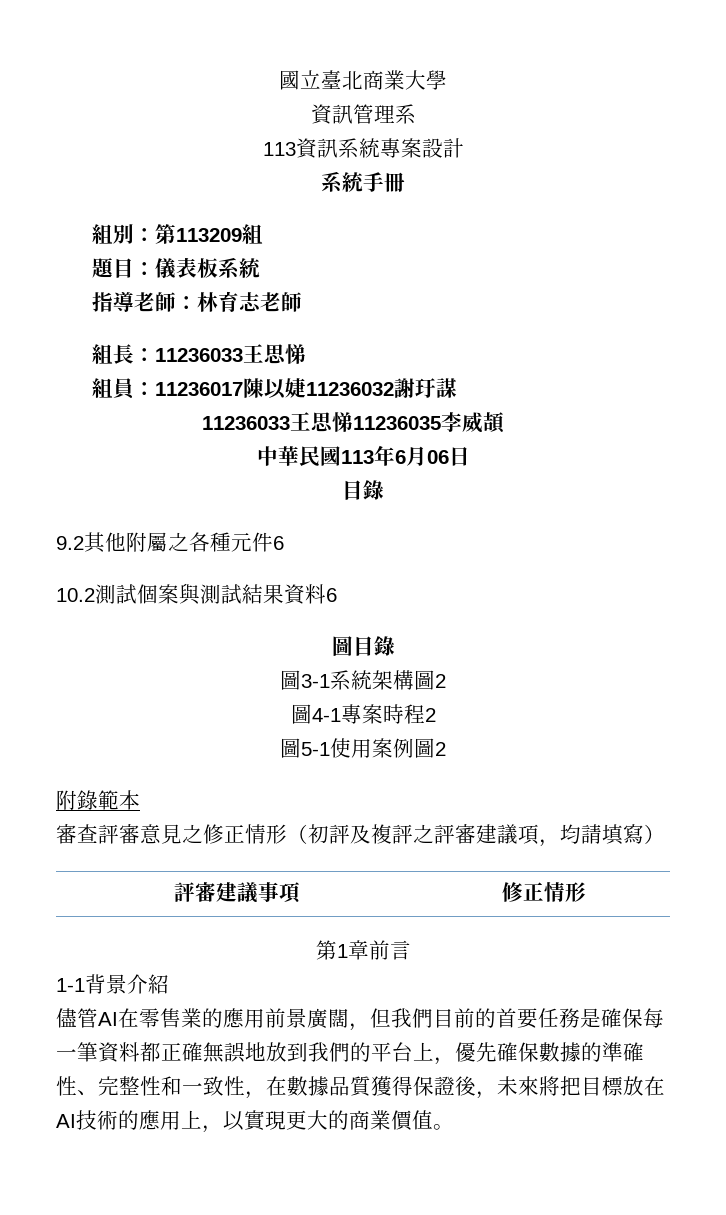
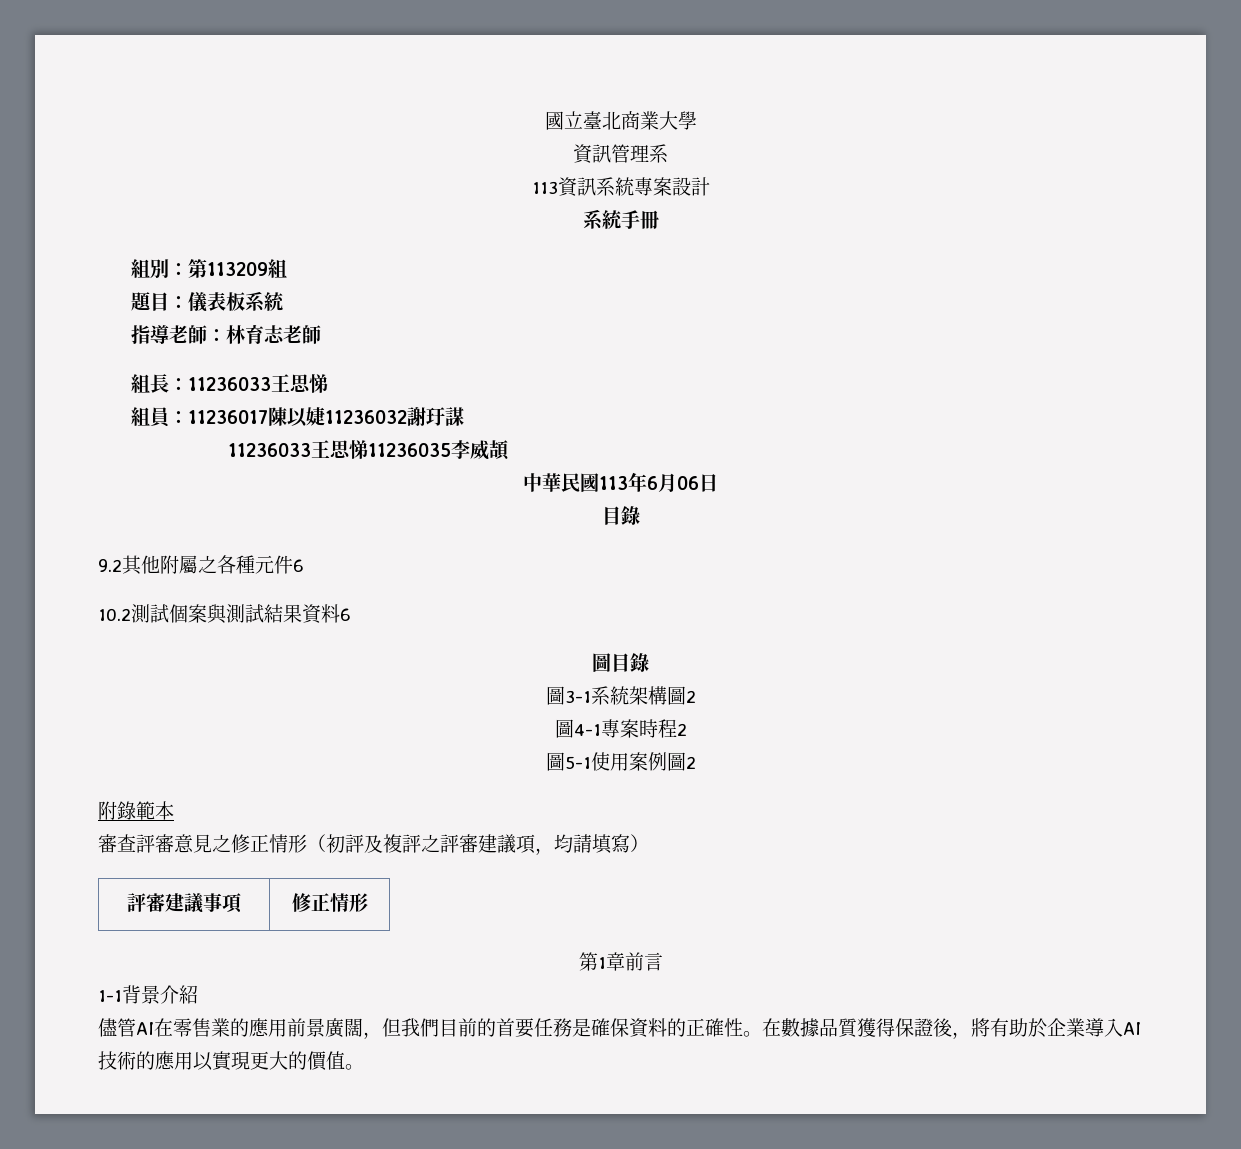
- 儘管AI在零售業的應用前景廣闊，但我們目前的首要任務是確保每一筆資料都正確無誤地放到我們的平台上，優先確保數據的準確性、完整性和一致性，在數據品質獲得保證後，未來將把目標放在AI技術的應用上，以實現更大的商業價值。
+ 儘管AI在零售業的應用前景廣闊，但我們目前的首要任務是確保資料的正確性。在數據品質獲得保證後，將有助於企業導入AI技術的應用以實現更大的價值。

